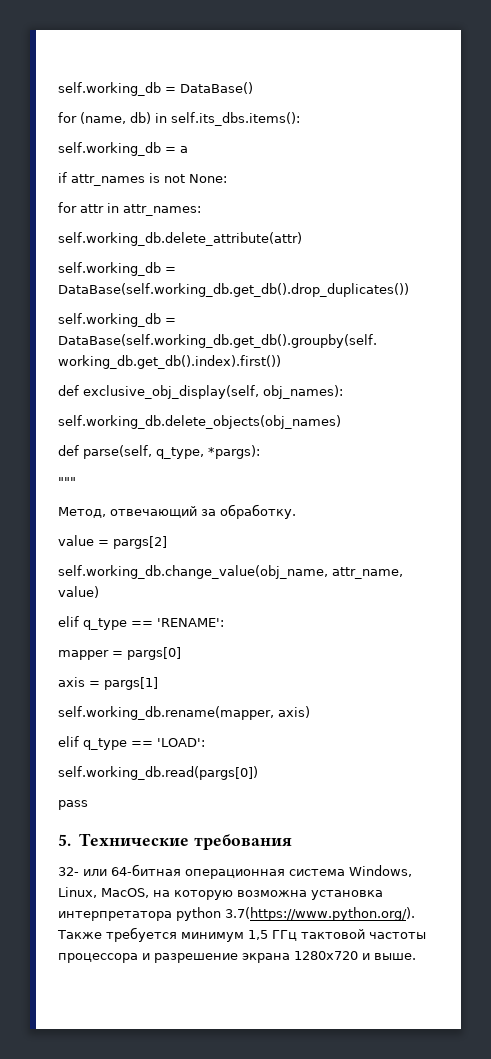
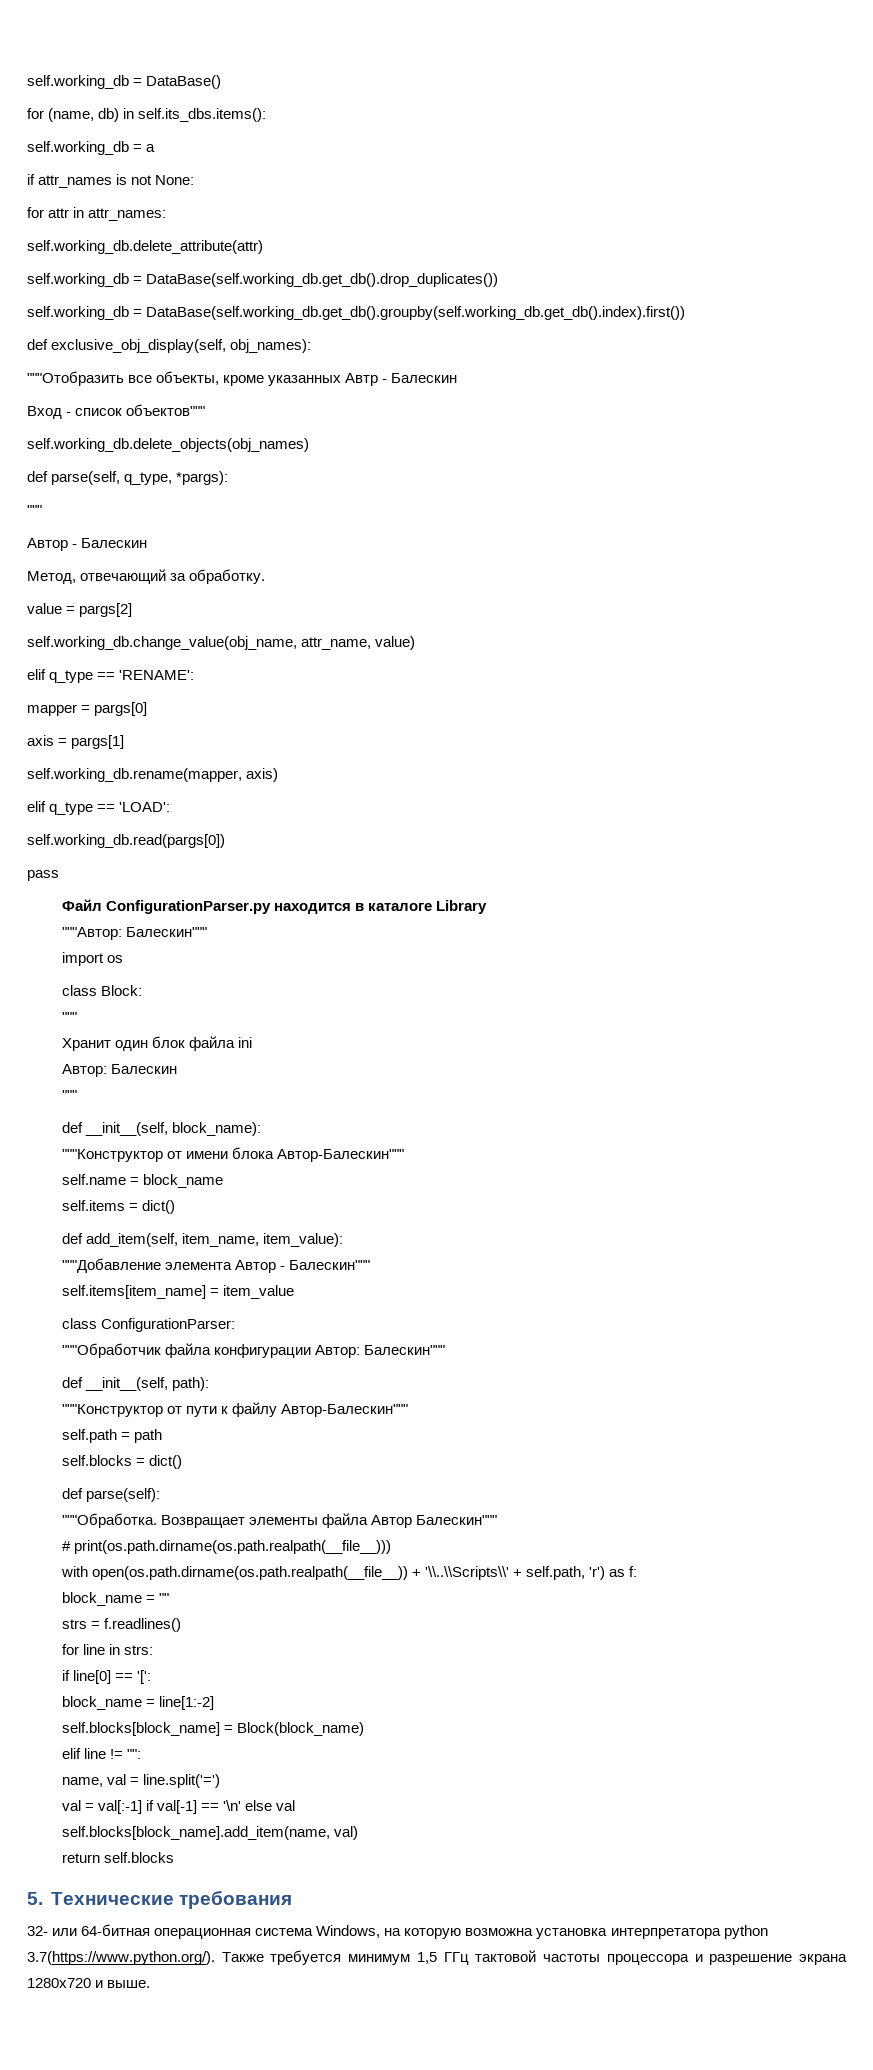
+ """Отобразить все объекты, кроме указанных Автр - Балескин
+ Вход - список объектов"""
+ Автор - Балескин
+ Файл ConfigurationParser.py находится в каталоге Library
+ """Автор: Балескин"""
+ import os
+ class Block:
+ """
+ Хранит один блок файла ini
+ Автор: Балескин
+ """
+ def __init__(self, block_name):
+ """Конструктор от имени блока Автор-Балескин"""
+ self.name = block_name
+ self.items = dict()
+ def add_item(self, item_name, item_value):
+ """Добавление элемента Автор - Балескин"""
+ self.items[item_name] = item_value
+ class ConfigurationParser:
+ """Обработчик файла конфигурации Автор: Балескин"""
+ def __init__(self, path):
+ """Конструктор от пути к файлу Автор-Балескин"""
+ self.path = path
+ self.blocks = dict()
+ def parse(self):
+ """Обработка. Возвращает элементы файла Автор Балескин"""
+ # print(os.path.dirname(os.path.realpath(__file__)))
+ with open(os.path.dirname(os.path.realpath(__file__)) + '\\..\\Scripts\\' + self.path, 'r') as f:
+ block_name = ""
+ strs = f.readlines()
+ for line in strs:
+ if line[0] == '[':
+ block_name = line[1:-2]
+ self.blocks[block_name] = Block(block_name)
+ elif line != "":
+ name, val = line.split('=')
+ val = val[:-1] if val[-1] == '\n' else val
+ self.blocks[block_name].add_item(name, val)
+ return self.blocks
- 32- или 64-битная операционная система Windows, Linux, MacOS, на которую возможна установка интерпретатора python 3.7(https://www.python.org/). Также требуется минимум 1,5 ГГц тактовой частоты процессора и разрешение экрана 1280x720 и выше.
+ 32- или 64-битная операционная система Windows, на которую возможна установка интерпретатора python 3.7(https://www.python.org/). Также требуется минимум 1,5 ГГц тактовой частоты процессора и разрешение экрана 1280x720 и выше.

